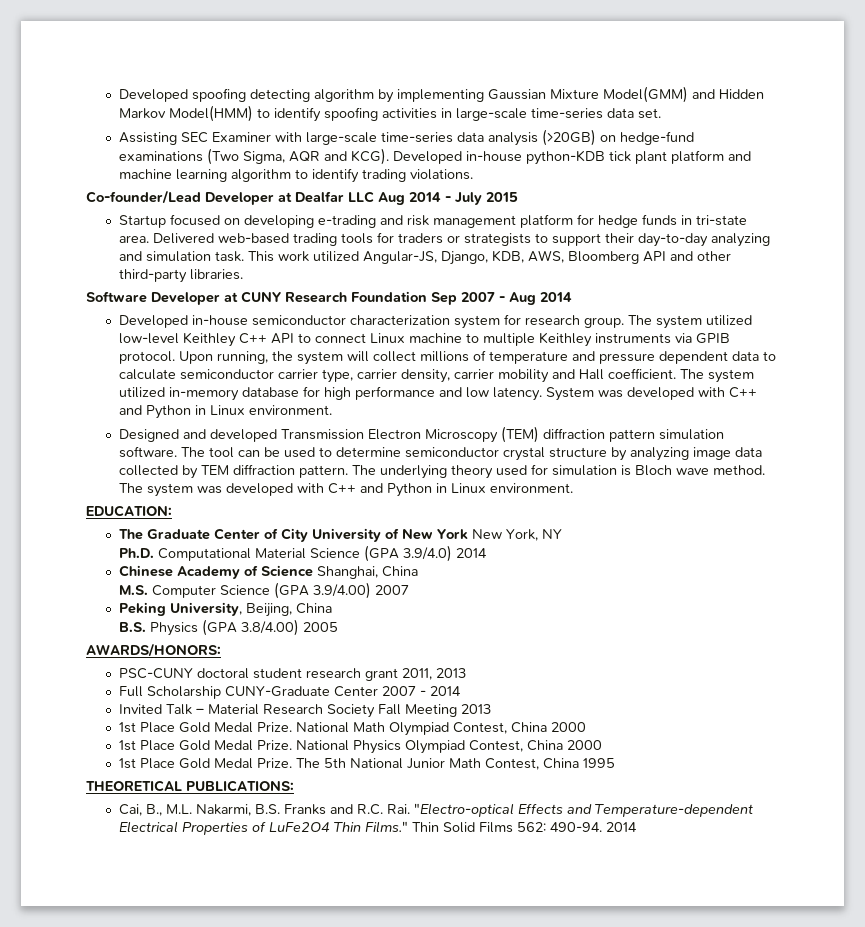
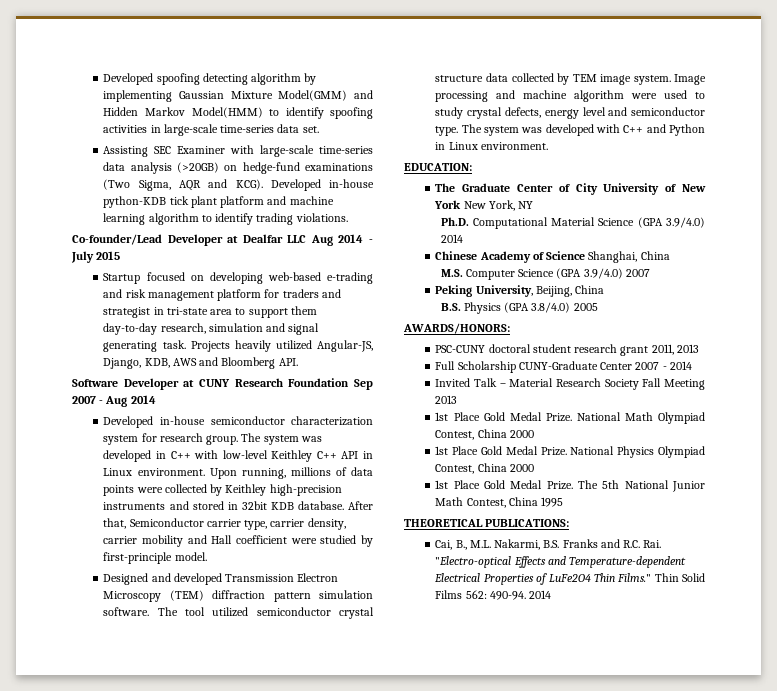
- Startup focused on developing e-trading and risk management platform for hedge funds in tri-state area. Delivered web-based trading tools for traders or strategists to support their day-to-day analyzing and simulation task. This work utilized Angular-JS, Django, KDB, AWS, Bloomberg API and other third-party libraries.
+ Startup focused on developing web-based e-trading and risk management platform for traders and strategist in tri-state area to support them day-to-day research, simulation and signal generating task. Projects heavily utilized Angular-JS, Django, KDB, AWS and Bloomberg API.
- The system utilized low-level Keithley C++ API to connect Linux machine to multiple Keithley instruments via GPIB protocol. Upon running, the system will collect millions of temperature and pressure dependent data to calculate semiconductor carrier type, carrier density, carrier mobility and Hall coefficient. The system utilized in-memory database for high performance and low latency. System was developed with C++ and Python in Linux environment.
+ The system was developed in C++ with low-level Keithley C++ API in Linux environment. Upon running, millions of data points were collected by Keithley high-precision instruments and stored in 32bit KDB database. After that, Semiconductor carrier type, carrier density, carrier mobility and Hall coefficient were studied by first-principle model.
- The tool can be used to determine semiconductor crystal structure by analyzing image data collected by TEM diffraction pattern. The underlying theory used for simulation is Bloch wave method.
+ The tool utilized semiconductor crystal structure data collected by TEM image system. Image processing and machine algorithm were used to study crystal defects, energy level and semiconductor type.
- M.S. Computer Science (GPA 3.9/4.00) 2007
+ M.S. Computer Science (GPA 3.9/4.0) 2007
- B.S. Physics (GPA 3.8/4.00) 2005
+ B.S. Physics (GPA 3.8/4.0) 2005

